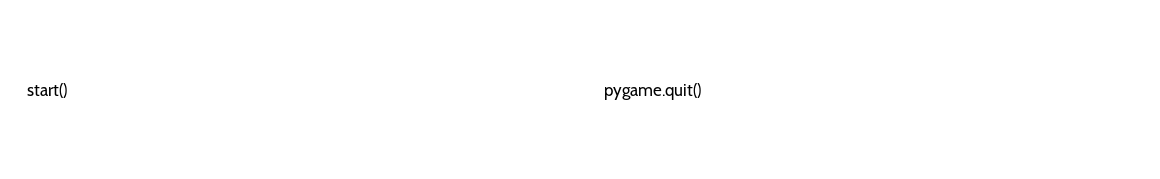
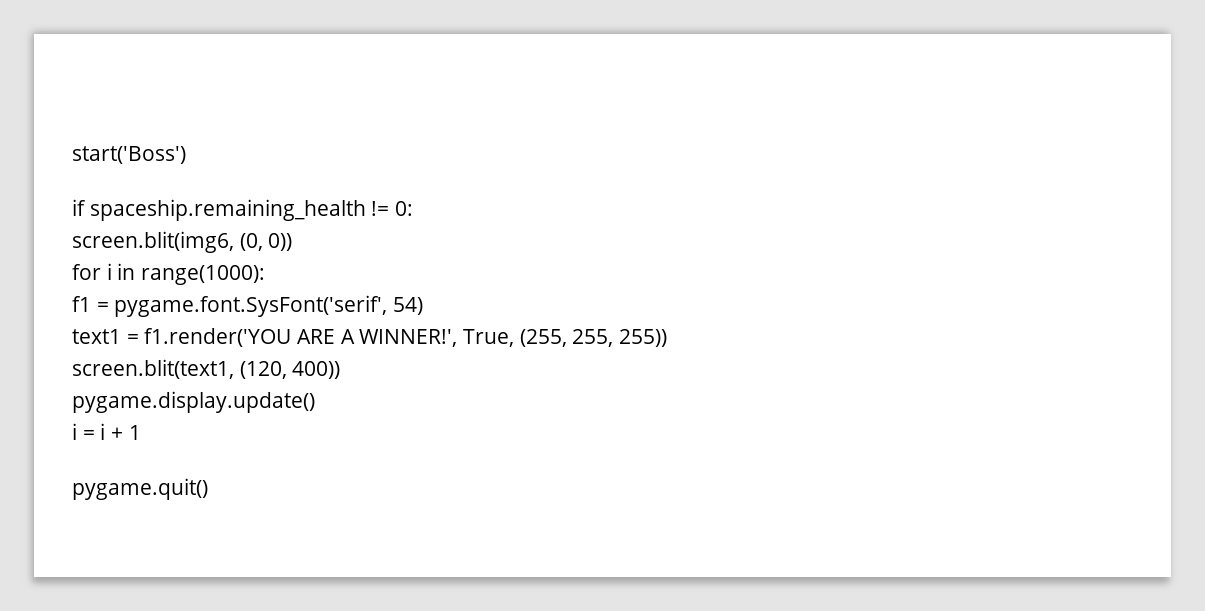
- start()
+ start('Boss')
+ if spaceship.remaining_health != 0:
+ screen.blit(img6, (0, 0))
+ for i in range(1000):
+ f1 = pygame.font.SysFont('serif', 54)
+ text1 = f1.render('YOU ARE A WINNER!', True, (255, 255, 255))
+ screen.blit(text1, (120, 400))
+ pygame.display.update()
+ i = i + 1

